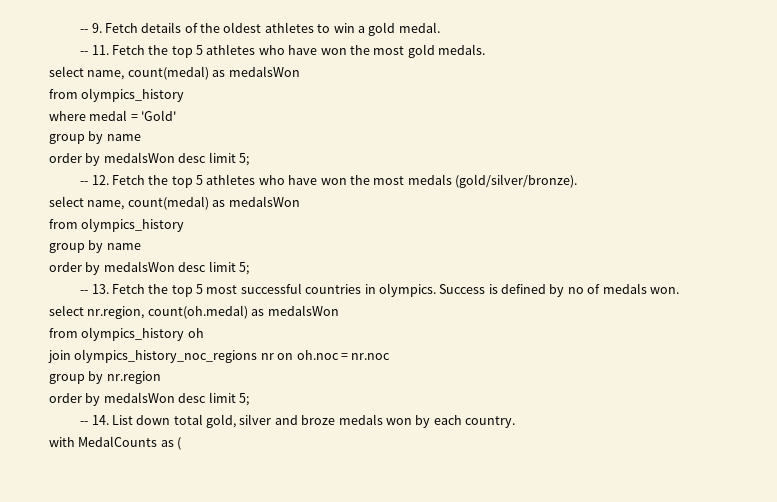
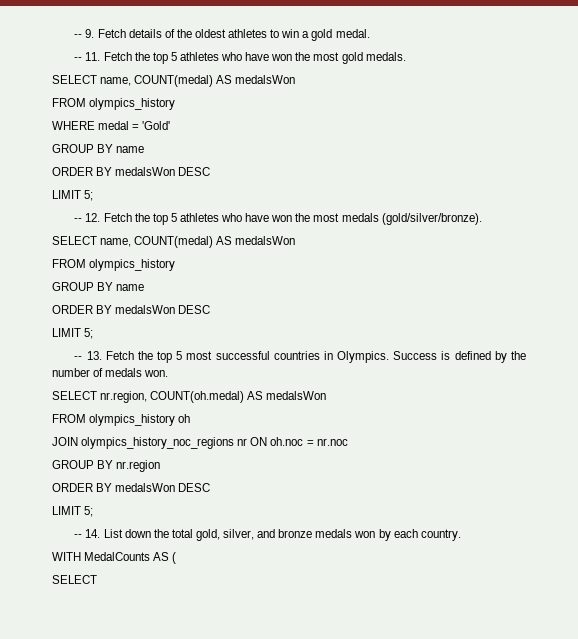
  -- 11. Fetch the top 5 athletes who have won the most gold medals.
- select name, count(medal) as medalsWon
- from olympics_history
- where medal = 'Gold'
- group by name
- order by medalsWon desc limit 5;
+ SELECT name, COUNT(medal) AS medalsWon
+ FROM olympics_history
+ WHERE medal = 'Gold'
+ GROUP BY name
+ ORDER BY medalsWon DESC
+ LIMIT 5;
  -- 12. Fetch the top 5 athletes who have won the most medals (gold/silver/bronze).
- select name, count(medal) as medalsWon
- from olympics_history
- group by name
- order by medalsWon desc limit 5;
+ SELECT name, COUNT(medal) AS medalsWon
+ FROM olympics_history
+ GROUP BY name
+ ORDER BY medalsWon DESC
+ LIMIT 5;
- -- 13. Fetch the top 5 most successful countries in olympics.
+ -- 13. Fetch the top 5 most successful countries in Olympics.
- Success is defined by no of medals won.
+ Success is defined by the number of medals won.
- select nr.region, count(oh.medal) as medalsWon
- from olympics_history oh
+ SELECT nr.region, COUNT(oh.medal) AS medalsWon
+ FROM olympics_history oh
- join olympics_history_noc_regions nr on oh.noc = nr.noc
+ JOIN olympics_history_noc_regions nr ON oh.noc = nr.noc
- group by nr.region
- order by medalsWon desc limit 5;
+ GROUP BY nr.region
+ ORDER BY medalsWon DESC
+ LIMIT 5;
- -- 14. List down total gold, silver and broze medals won by each country.
+ -- 14. List down the total gold, silver, and bronze medals won by each country.
- with MedalCounts as (
+ WITH MedalCounts AS (
+ SELECT

